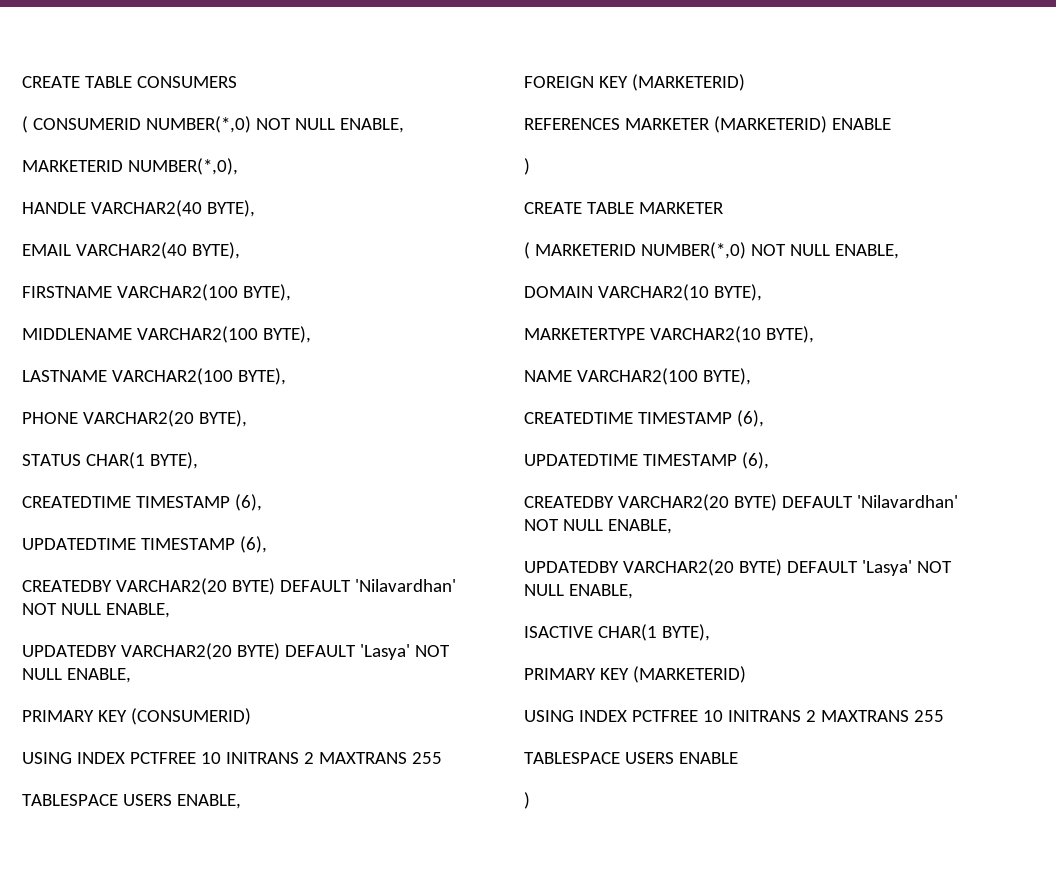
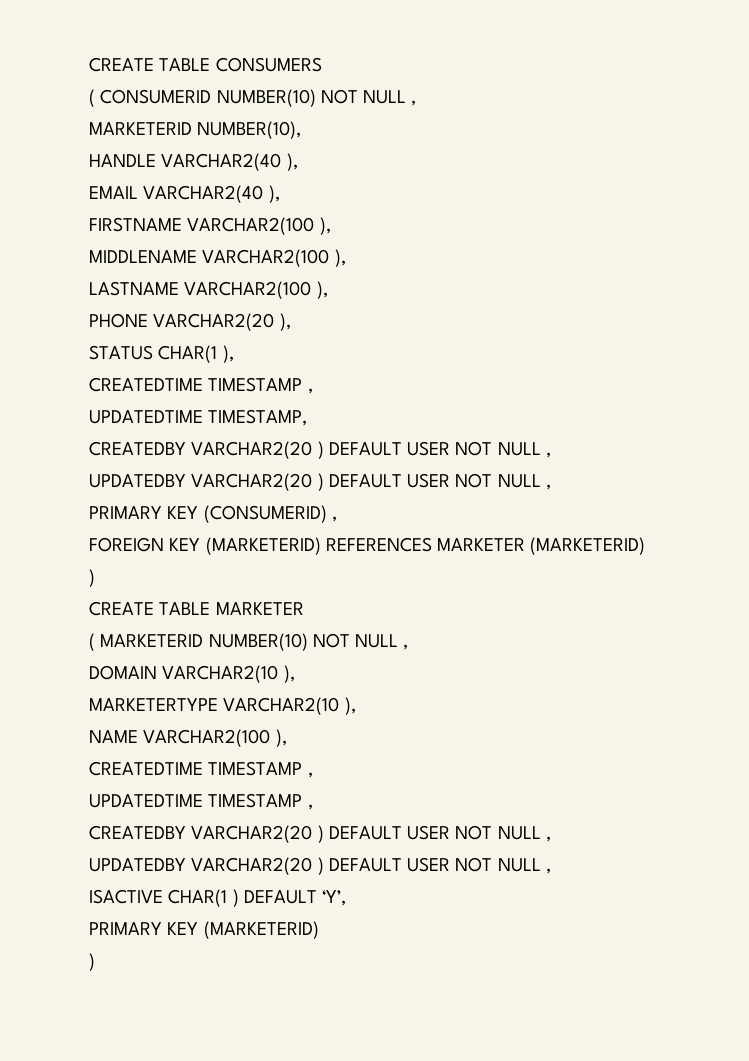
- ( CONSUMERID NUMBER(*,0) NOT NULL ENABLE,
- MARKETERID NUMBER(*,0),
+ ( CONSUMERID NUMBER(10) NOT NULL ,
+ MARKETERID NUMBER(10),
- HANDLE VARCHAR2(40 BYTE),
+ HANDLE VARCHAR2(40 ),
- EMAIL VARCHAR2(40 BYTE),
+ EMAIL VARCHAR2(40 ),
- FIRSTNAME VARCHAR2(100 BYTE),
+ FIRSTNAME VARCHAR2(100 ),
- MIDDLENAME VARCHAR2(100 BYTE),
+ MIDDLENAME VARCHAR2(100 ),
- LASTNAME VARCHAR2(100 BYTE),
+ LASTNAME VARCHAR2(100 ),
- PHONE VARCHAR2(20 BYTE),
+ PHONE VARCHAR2(20 ),
- STATUS CHAR(1 BYTE),
- CREATEDTIME TIMESTAMP (6),
- UPDATEDTIME TIMESTAMP (6),
- CREATEDBY VARCHAR2(20 BYTE) DEFAULT 'Nilavardhan' NOT NULL ENABLE,
- UPDATEDBY VARCHAR2(20 BYTE) DEFAULT 'Lasya' NOT NULL ENABLE,
+ STATUS CHAR(1 ),
+ CREATEDTIME TIMESTAMP ,
+ UPDATEDTIME TIMESTAMP,
+ CREATEDBY VARCHAR2(20 ) DEFAULT USER NOT NULL ,
+ UPDATEDBY VARCHAR2(20 ) DEFAULT USER NOT NULL ,
- PRIMARY KEY (CONSUMERID)
- USING INDEX PCTFREE 10 INITRANS 2 MAXTRANS 255
- TABLESPACE USERS ENABLE,
+ PRIMARY KEY (CONSUMERID) ,
- FOREIGN KEY (MARKETERID)
- REFERENCES MARKETER (MARKETERID) ENABLE
+ FOREIGN KEY (MARKETERID) REFERENCES MARKETER (MARKETERID)
- ( MARKETERID NUMBER(*,0) NOT NULL ENABLE,
+ ( MARKETERID NUMBER(10) NOT NULL ,
- DOMAIN VARCHAR2(10 BYTE),
+ DOMAIN VARCHAR2(10 ),
- MARKETERTYPE VARCHAR2(10 BYTE),
+ MARKETERTYPE VARCHAR2(10 ),
- NAME VARCHAR2(100 BYTE),
- CREATEDTIME TIMESTAMP (6),
- UPDATEDTIME TIMESTAMP (6),
- CREATEDBY VARCHAR2(20 BYTE) DEFAULT 'Nilavardhan' NOT NULL ENABLE,
- UPDATEDBY VARCHAR2(20 BYTE) DEFAULT 'Lasya' NOT NULL ENABLE,
+ NAME VARCHAR2(100 ),
+ CREATEDTIME TIMESTAMP ,
+ UPDATEDTIME TIMESTAMP ,
+ CREATEDBY VARCHAR2(20 ) DEFAULT USER NOT NULL ,
+ UPDATEDBY VARCHAR2(20 ) DEFAULT USER NOT NULL ,
- ISACTIVE CHAR(1 BYTE),
+ ISACTIVE CHAR(1 ) DEFAULT ‘Y’,
  PRIMARY KEY (MARKETERID)
- USING INDEX PCTFREE 10 INITRANS 2 MAXTRANS 255
- TABLESPACE USERS ENABLE

